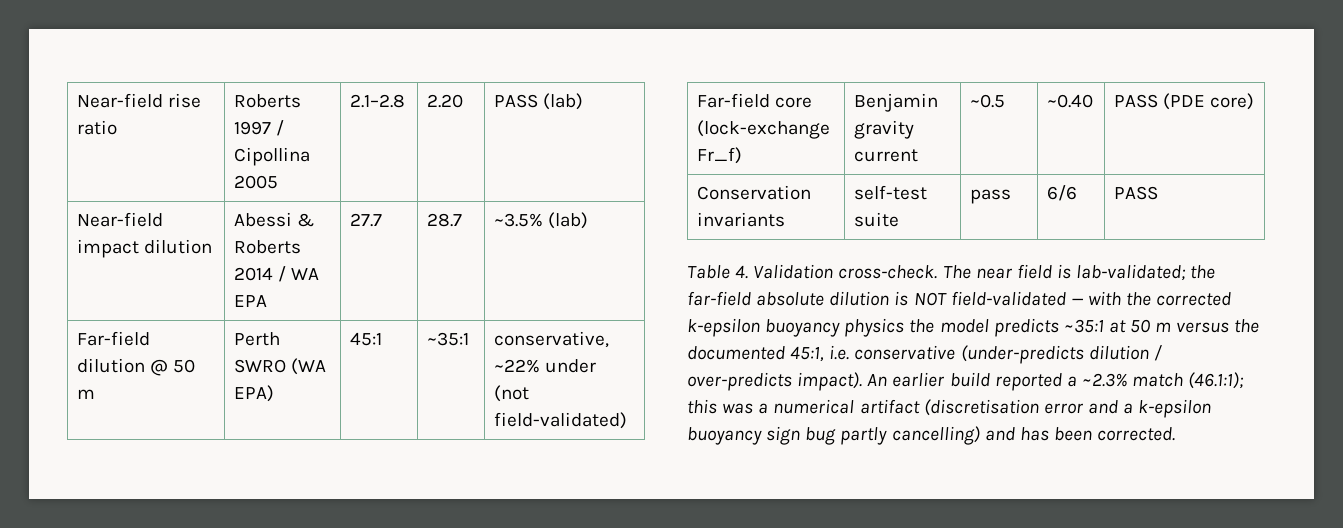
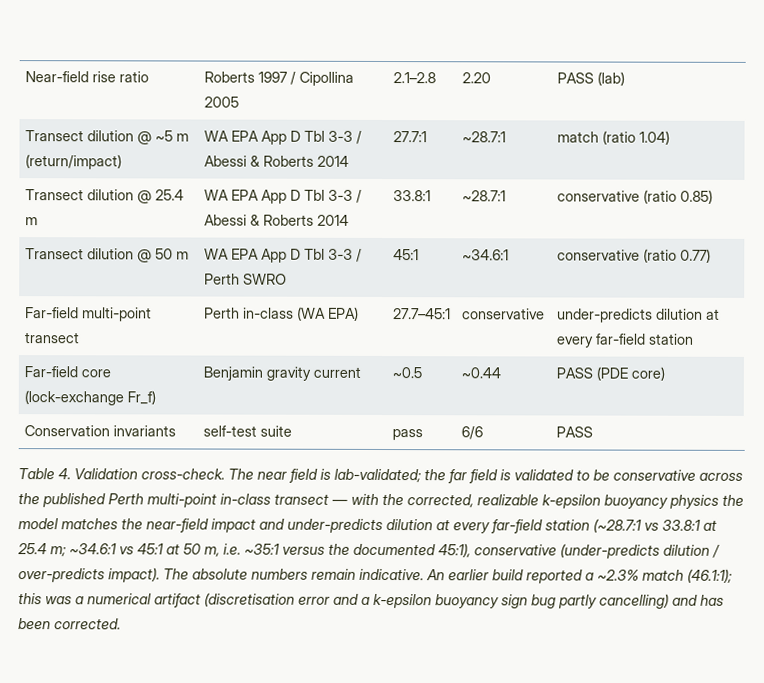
- Near-field impact dilution | Abessi & Roberts 2014 / WA EPA | 27.7 | 28.7 | ~3.5% (lab)
- Far-field dilution @ 50 m | Perth SWRO (WA EPA) | 45:1 | ~35:1 | conservative, ~22% under (not field-validated)
+ Transect dilution @ ~5 m (return/impact) | WA EPA App D Tbl 3-3 / Abessi & Roberts 2014 | 27.7:1 | ~28.7:1 | match (ratio 1.04)
+ Transect dilution @ 25.4 m | WA EPA App D Tbl 3-3 / Abessi & Roberts 2014 | 33.8:1 | ~28.7:1 | conservative (ratio 0.85)
+ Transect dilution @ 50 m | WA EPA App D Tbl 3-3 / Perth SWRO | 45:1 | ~34.6:1 | conservative (ratio 0.77)
+ Far-field multi-point transect | Perth in-class (WA EPA) | 27.7–45:1 | conservative | under-predicts dilution at every far-field station
- Far-field core (lock-exchange Fr_f) | Benjamin gravity current | ~0.5 | ~0.40 | PASS (PDE core)
+ Far-field core (lock-exchange Fr_f) | Benjamin gravity current | ~0.5 | ~0.44 | PASS (PDE core)
- The near field is lab-validated; the far-field absolute dilution is NOT field-validated — with the corrected k-epsilon buoyancy physics the model predicts ~35:1 at 50 m versus the documented 45:1, i.e. conservative (under-predicts dilution / over-predicts impact).
+ The near field is lab-validated; the far field is validated to be conservative across the published Perth multi-point in-class transect — with the corrected, realizable k-epsilon buoyancy physics the model matches the near-field impact and under-predicts dilution at every far-field station (~28.7:1 vs 33.8:1 at 25.4 m; ~34.6:1 vs 45:1 at 50 m, i.e. ~35:1 versus the documented 45:1), conservative (under-predicts dilution / over-predicts impact).
+ The absolute numbers remain indicative.

